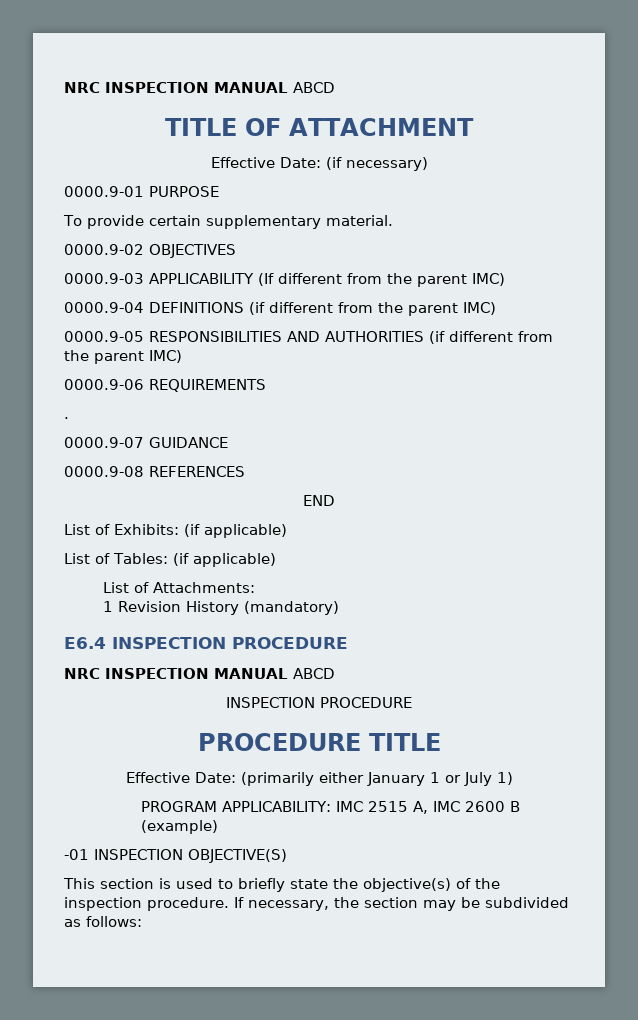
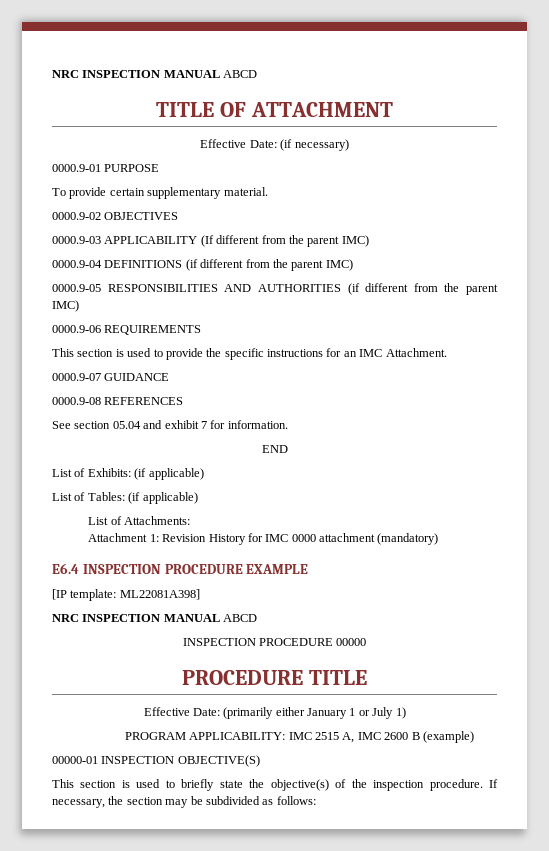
- .
+ This section is used to provide the specific instructions for an IMC Attachment.
  0000.9-07 GUIDANCE
  0000.9-08 REFERENCES
+ See section 05.04 and exhibit 7 for information.
- 1 Revision History (mandatory)
+ Attachment 1: Revision History for IMC 0000 attachment (mandatory)
- E6.4 INSPECTION PROCEDURE
+ E6.4 INSPECTION PROCEDURE EXAMPLE
+ [IP template: ML22081A398]
  NRC INSPECTION MANUAL ABCD
- INSPECTION PROCEDURE
+ INSPECTION PROCEDURE 00000
- -01 INSPECTION OBJECTIVE(S)
+ 00000-01 INSPECTION OBJECTIVE(S)

